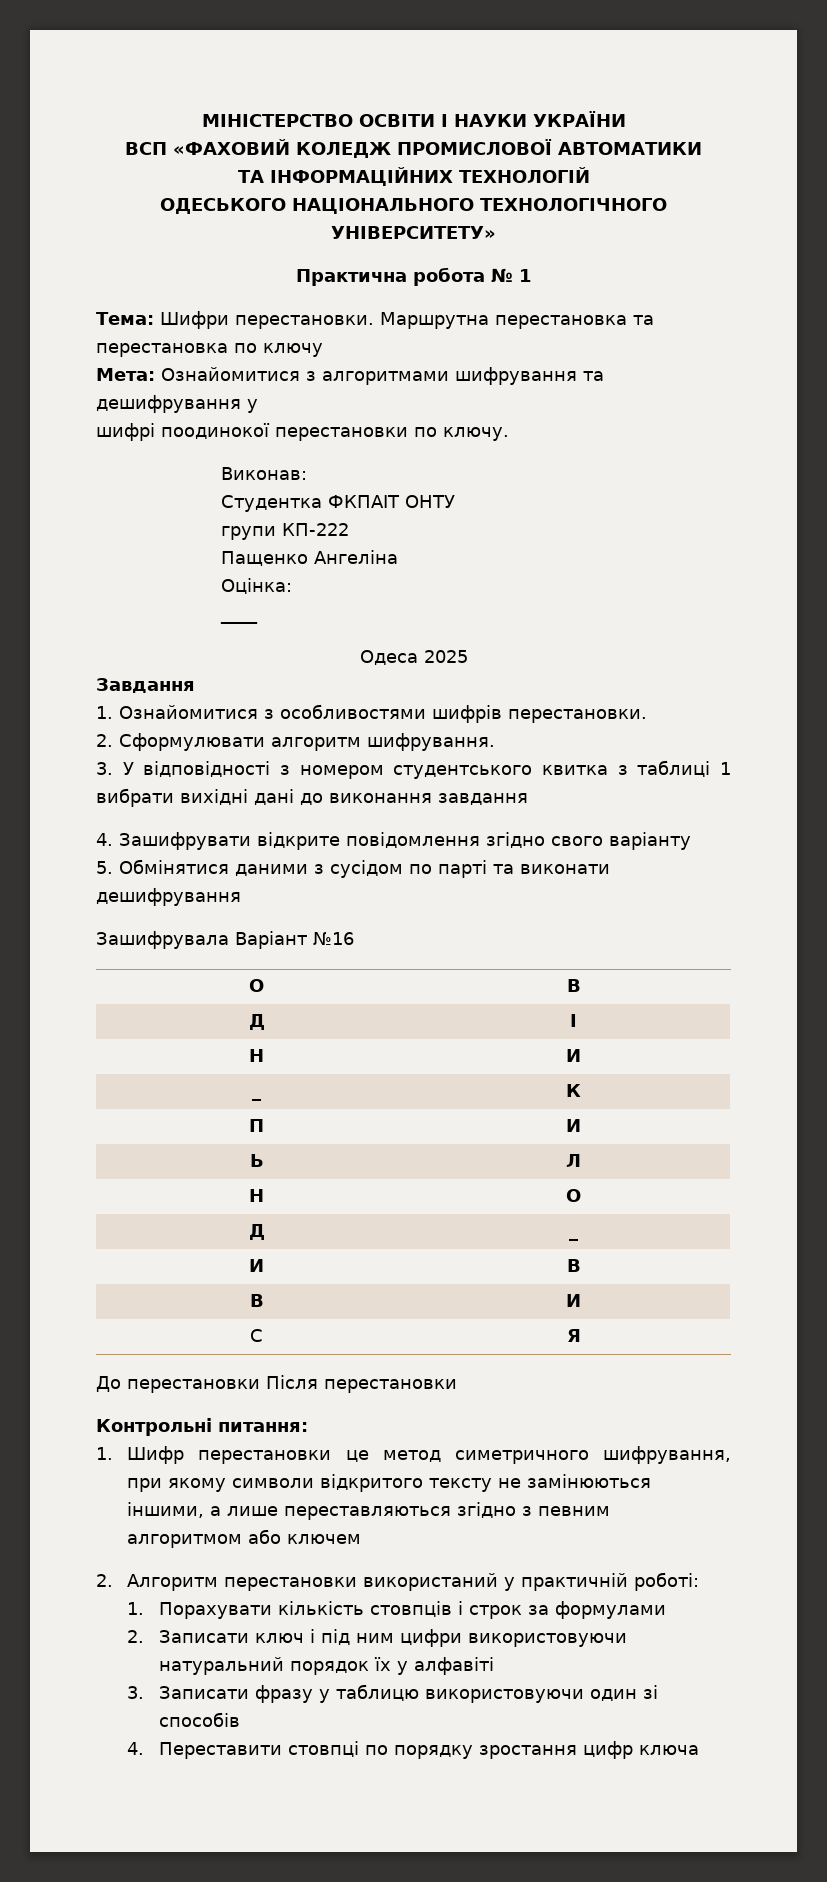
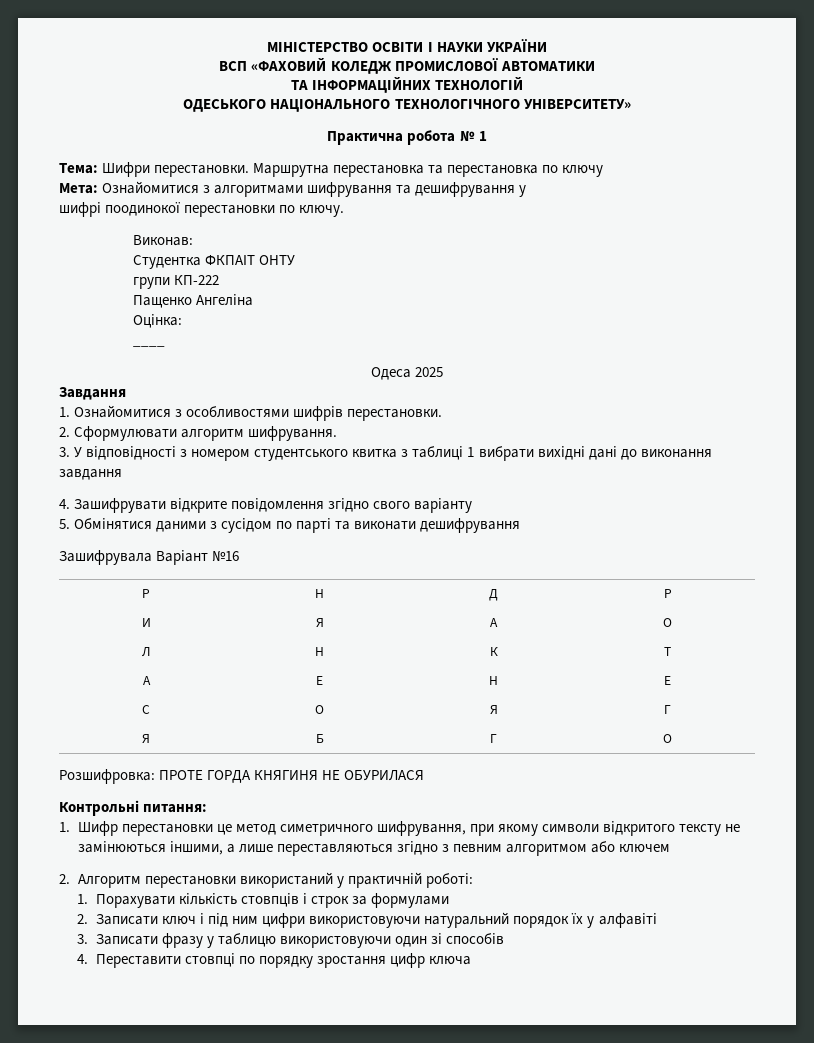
- О | В
- Д | І
- Н | И
- _ | К
- П | И
- Ь | Л
- Н | О
- Д | _
- И | В
- В | И
+ Р | Н | Д | Р
+ И | Я | А | О
+ Л | Н | К | Т
+ А | Е | Н | Е
- С | Я
- До перестановки Після перестановки
+ С | О | Я | Г
+ Я | Б | Г | О
+ Розшифровка: ПРОТЕ ГОРДА КНЯГИНЯ НЕ ОБУРИЛАСЯ

